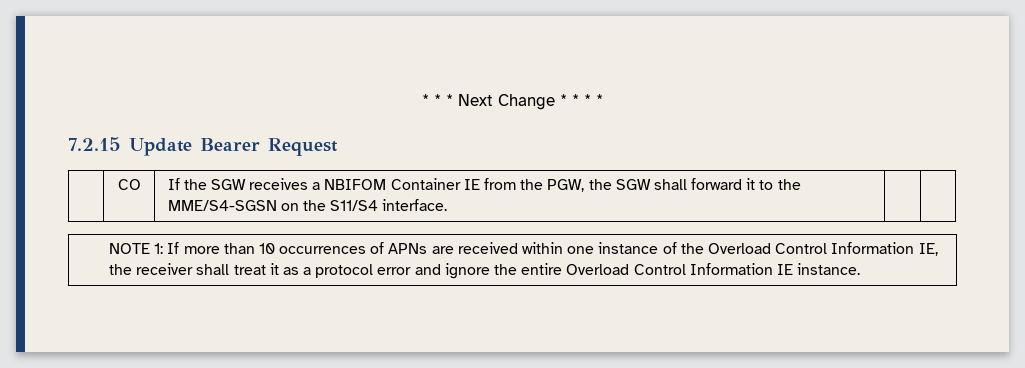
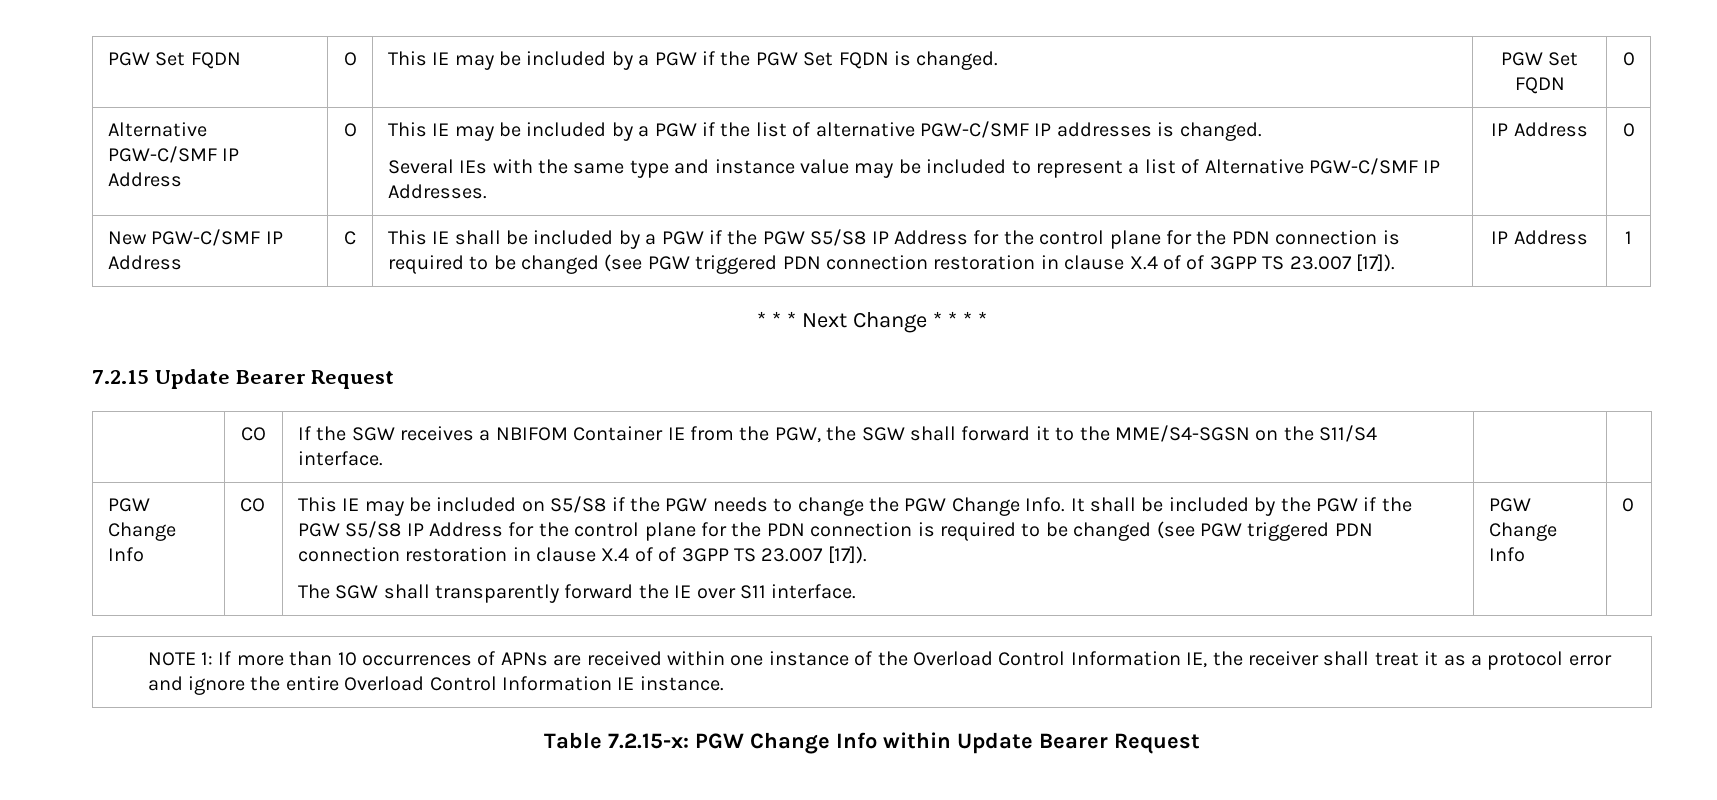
+ PGW Set FQDN | O | This IE may be included by a PGW if the PGW Set FQDN is changed. | PGW Set FQDN | 0
+ Alternative PGW-C/SMF IP Address | O | This IE may be included by a PGW if the list of alternative PGW-C/SMF IP addresses is changed.
+ Several IEs with the same type and instance value may be included to represent a list of Alternative PGW-C/SMF IP Addresses. | IP Address | 0
+ New PGW-C/SMF IP Address | C | This IE shall be included by a PGW if the PGW S5/S8 IP Address for the control plane for the PDN connection is required to be changed (see PGW triggered PDN connection restoration in clause X.4 of of 3GPP TS 23.007 [17]). | IP Address | 1
+ PGW Change Info | CO | This IE may be included on S5/S8 if the PGW needs to change the PGW Change Info. It shall be included by the PGW if the PGW S5/S8 IP Address for the control plane for the PDN connection is required to be changed (see PGW triggered PDN connection restoration in clause X.4 of of 3GPP TS 23.007 [17]).
+ The SGW shall transparently forward the IE over S11 interface. | PGW Change Info | 0
+ Table 7.2.15-x: PGW Change Info within Update Bearer Request

